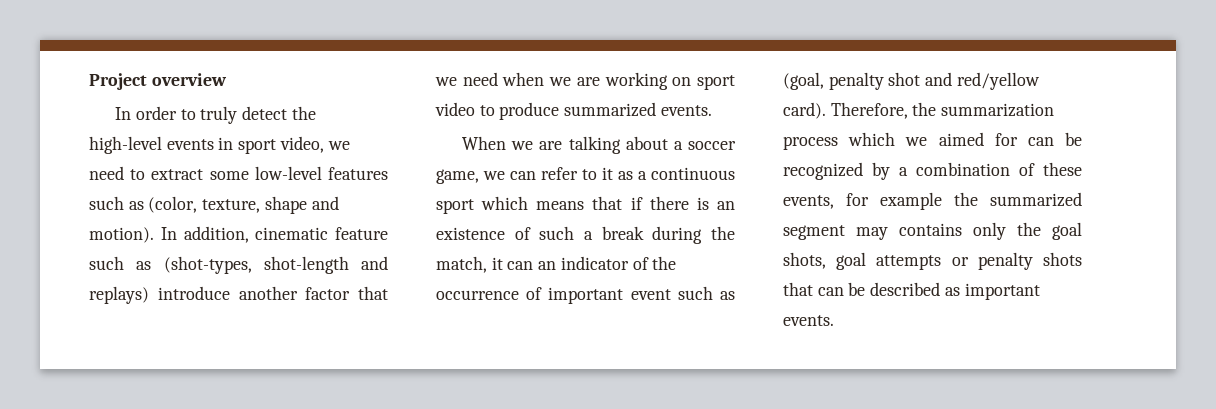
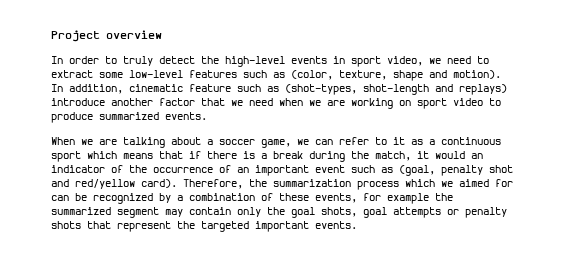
- When we are talking about a soccer game, we can refer to it as a continuous sport which means that if there is an existence of such a break during the match, it can an indicator of the occurrence of important event such as (goal, penalty shot and red/yellow card).
+ When we are talking about a soccer game, we can refer to it as a continuous sport which means that if there is a break during the match, it would an indicator of the occurrence of an important event such as (goal, penalty shot and red/yellow card).
- Therefore, the summarization process which we aimed for can be recognized by a combination of these events, for example the summarized segment may contains only the goal shots, goal attempts or penalty shots that can be described as important events.
+ Therefore, the summarization process which we aimed for can be recognized by a combination of these events, for example the summarized segment may contain only the goal shots, goal attempts or penalty shots that represent the targeted important events.

